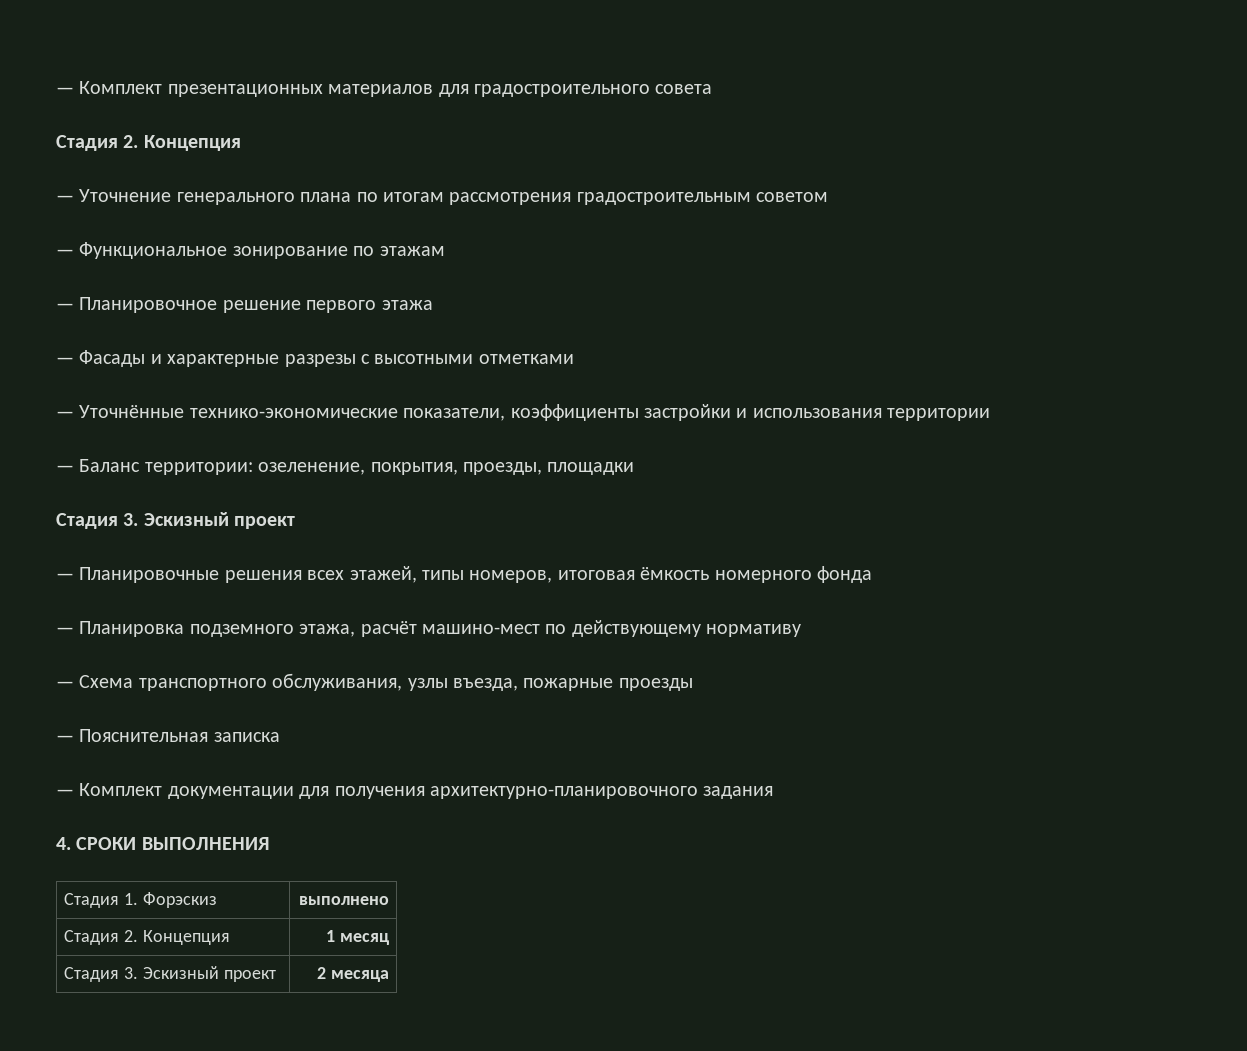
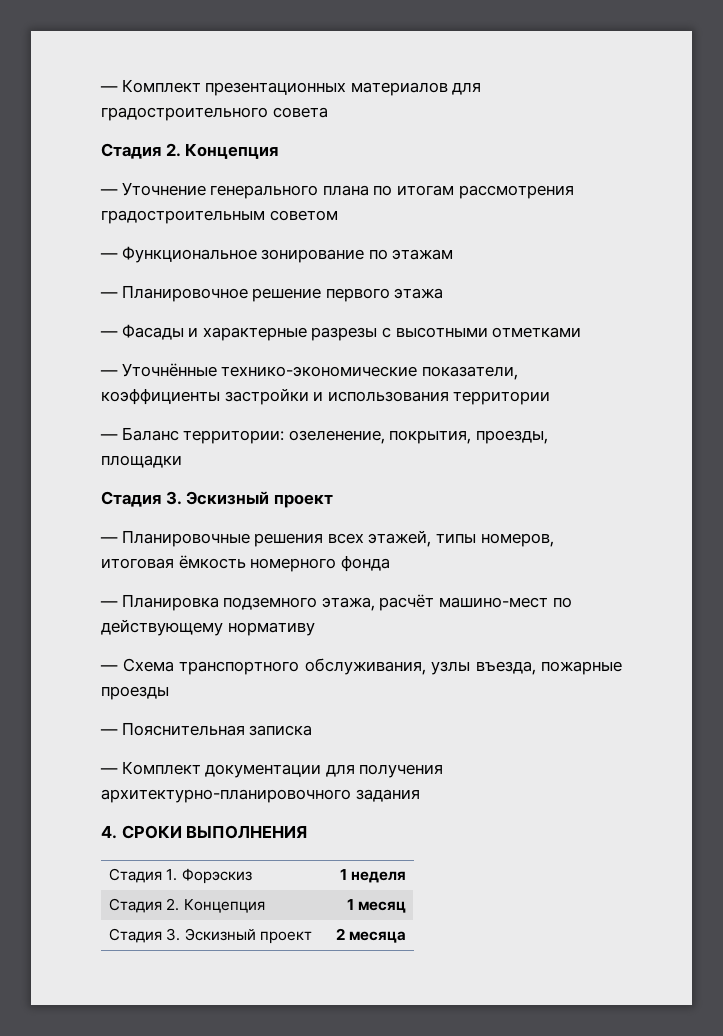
- Стадия 1. Форэскиз | выполнено
+ Стадия 1. Форэскиз | 1 неделя

